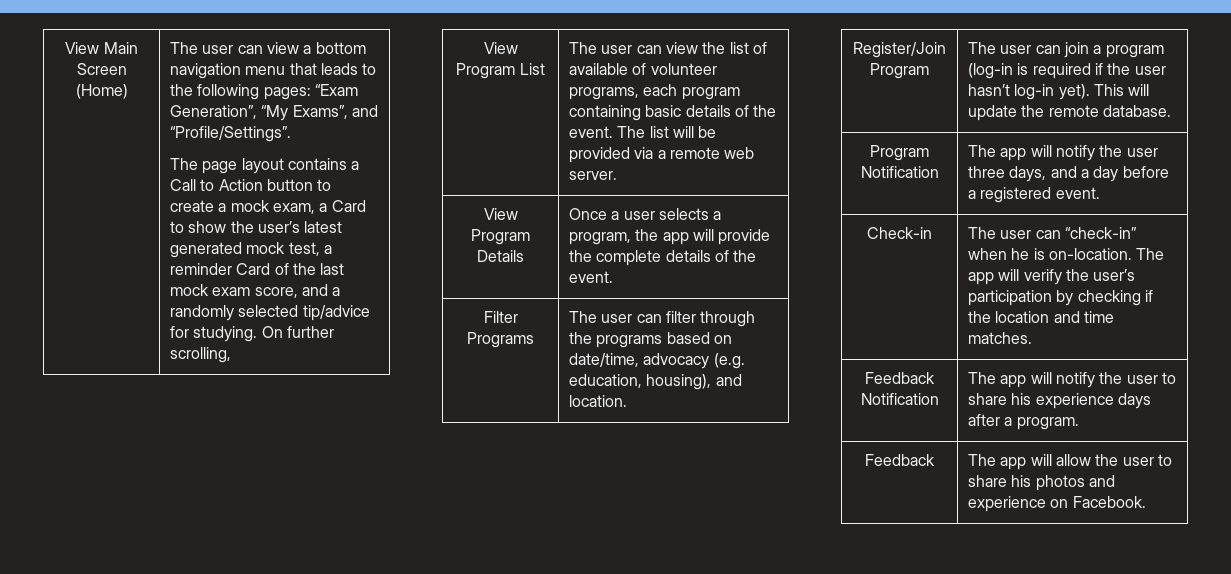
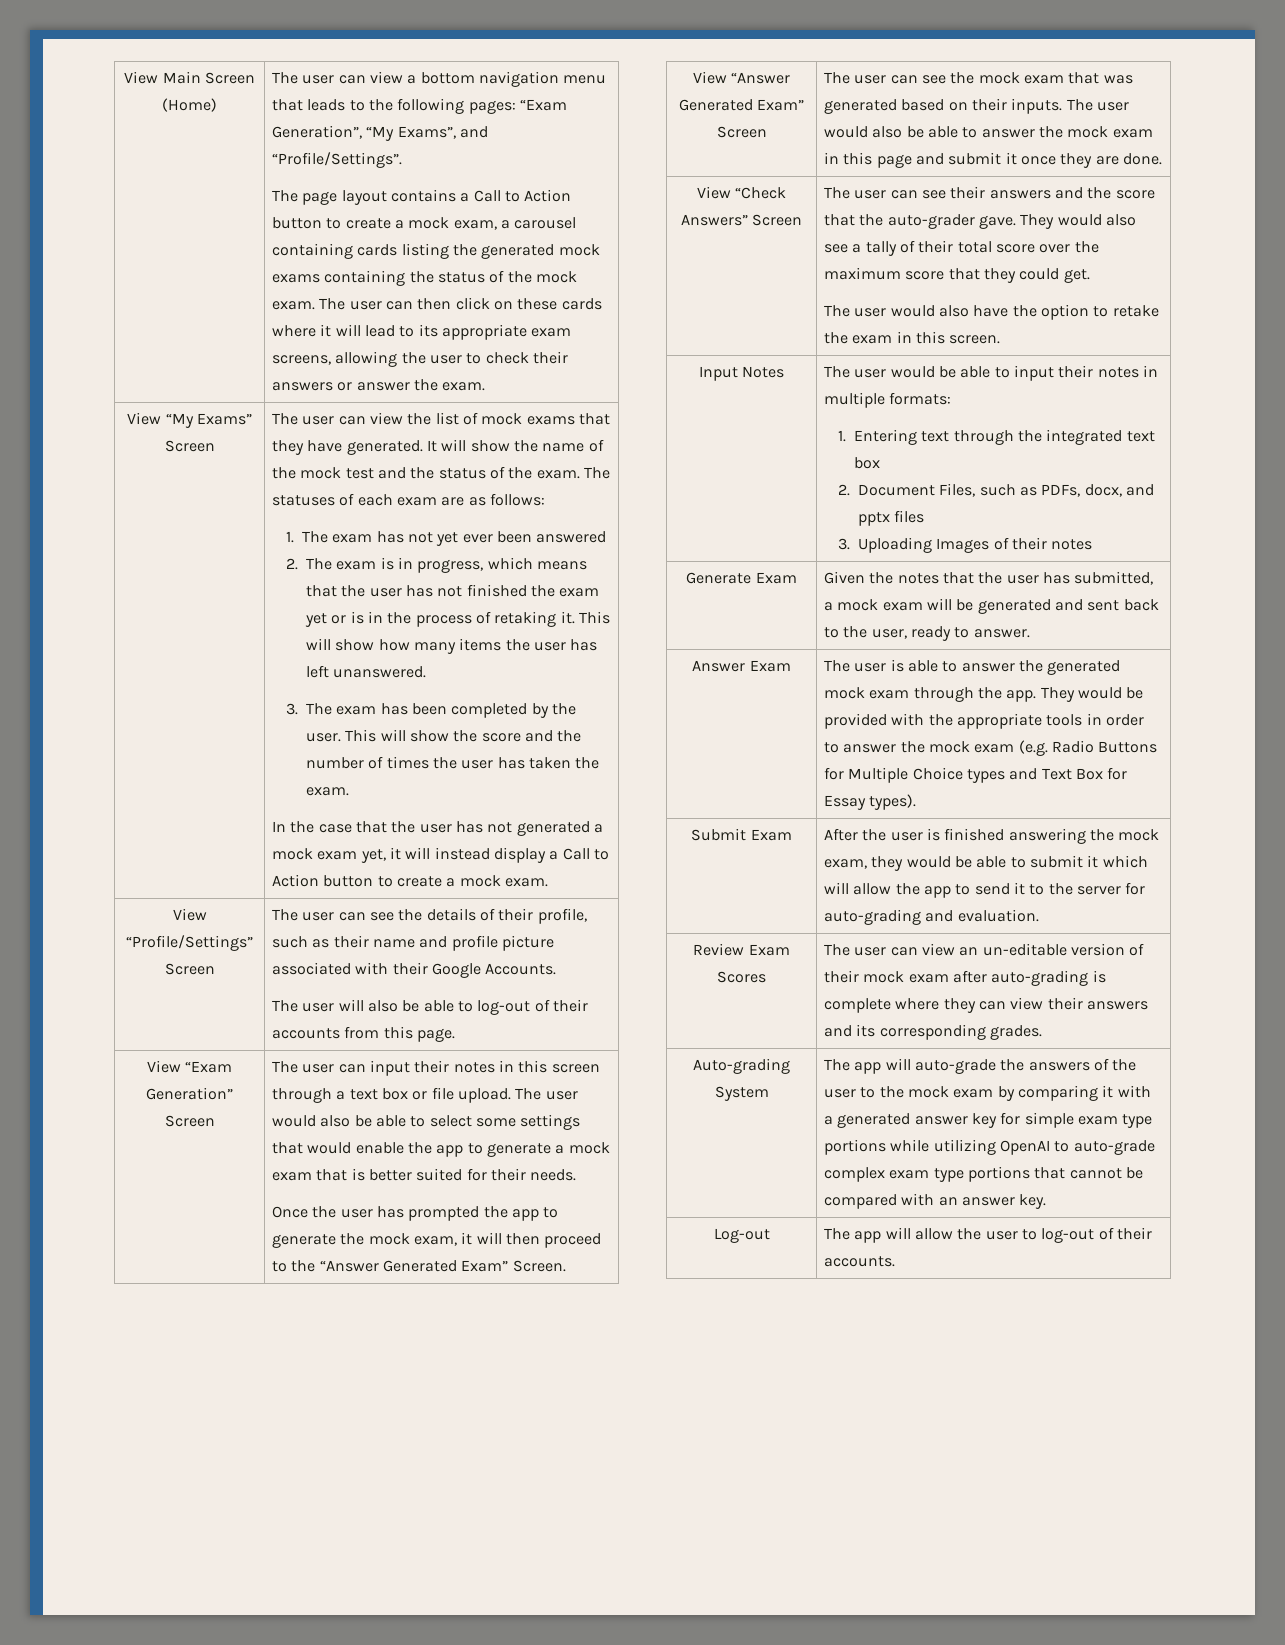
- The page layout contains a Call to Action button to create a mock exam, a Card to show the user’s latest generated mock test, a reminder Card of the last mock exam score, and a randomly selected tip/advice for studying. On further scrolling,
- View Program List | The user can view the list of available of volunteer programs, each program containing basic details of the event. The list will be provided via a remote web server.
- View Program Details | Once a user selects a program, the app will provide the complete details of the event.
- Filter Programs | The user can filter through the programs based on date/time, advocacy (e.g. education, housing), and location.
- Register/Join Program | The user can join a program (log-in is required if the user hasn’t log-in yet). This will update the remote database.
- Program Notification | The app will notify the user three days, and a day before a registered event.
- Check-in | The user can “check-in” when he is on-location. The app will verify the user’s participation by checking if the location and time matches.
- Feedback Notification | The app will notify the user to share his experience days after a program.
- Feedback | The app will allow the user to share his photos and experience on Facebook.
+ The page layout contains a Call to Action button to create a mock exam, a carousel containing cards listing the generated mock exams containing the status of the mock exam. The user can then click on these cards where it will lead to its appropriate exam screens, allowing the user to check their answers or answer the exam.
+ View “My Exams” Screen | The user can view the list of mock exams that they have generated. It will show the name of the mock test and the status of the exam. The statuses of each exam are as follows:
+ 1. The exam has not yet ever been answered
+ 2. The exam is in progress, which means that the user has not finished the exam yet or is in the process of retaking it. This will show how many items the user has left unanswered.
+ 3. The exam has been completed by the user. This will show the score and the number of times the user has taken the exam.
+ In the case that the user has not generated a mock exam yet, it will instead display a Call to Action button to create a mock exam.
+ View “Profile/Settings” Screen | The user can see the details of their profile, such as their name and profile picture associated with their Google Accounts.
+ The user will also be able to log-out of their accounts from this page.
+ View “Exam Generation” Screen | The user can input their notes in this screen through a text box or file upload. The user would also be able to select some settings that would enable the app to generate a mock exam that is better suited for their needs.
+ Once the user has prompted the app to generate the mock exam, it will then proceed to the “Answer Generated Exam” Screen.
+ View “Answer Generated Exam” Screen | The user can see the mock exam that was generated based on their inputs. The user would also be able to answer the mock exam in this page and submit it once they are done.
+ View “Check Answers” Screen | The user can see their answers and the score that the auto-grader gave. They would also see a tally of their total score over the maximum score that they could get.
+ The user would also have the option to retake the exam in this screen.
+ Input Notes | The user would be able to input their notes in multiple formats:
+ 1. Entering text through the integrated text box
+ 2. Document Files, such as PDFs, docx, and pptx files
+ 3. Uploading Images of their notes
+ Generate Exam | Given the notes that the user has submitted, a mock exam will be generated and sent back to the user, ready to answer.
+ Answer Exam | The user is able to answer the generated mock exam through the app. They would be provided with the appropriate tools in order to answer the mock exam (e.g. Radio Buttons for Multiple Choice types and Text Box for Essay types).
+ Submit Exam | After the user is finished answering the mock exam, they would be able to submit it which will allow the app to send it to the server for auto-grading and evaluation.
+ Review Exam Scores | The user can view an un-editable version of their mock exam after auto-grading is complete where they can view their answers and its corresponding grades.
+ Auto-grading System | The app will auto-grade the answers of the user to the mock exam by comparing it with a generated answer key for simple exam type portions while utilizing OpenAI to auto-grade complex exam type portions that cannot be compared with an answer key.
+ Log-out | The app will allow the user to log-out of their accounts.

